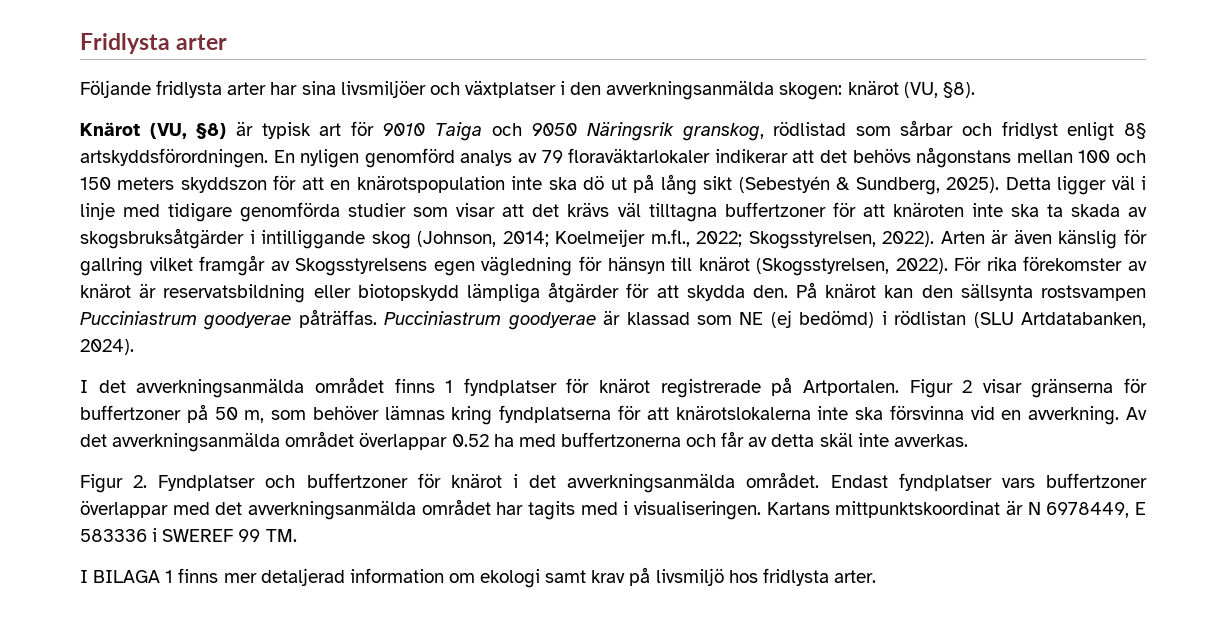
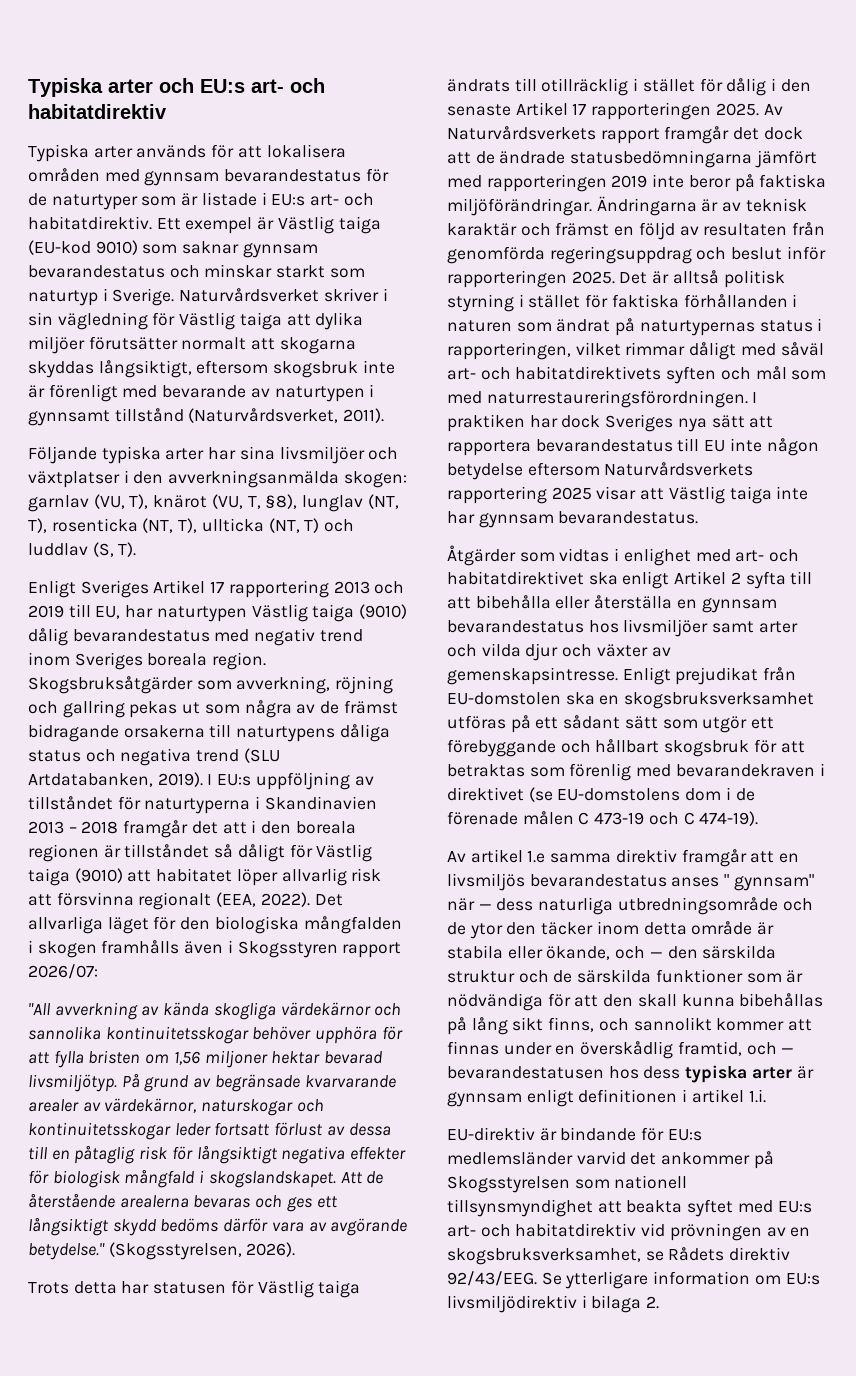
- Fridlysta arter
+ Typiska arter och EU:s art- och habitatdirektiv
+ Typiska arter används för att lokalisera områden med gynnsam bevarandestatus för de naturtyper som är listade i EU:s art- och habitatdirektiv. Ett exempel är Västlig taiga (EU-kod 9010) som saknar gynnsam bevarandestatus och minskar starkt som naturtyp i Sverige. Naturvårdsverket skriver i sin vägledning för Västlig taiga att dylika miljöer förutsätter normalt att skogarna skyddas långsiktigt, eftersom skogsbruk inte är förenligt med bevarande av naturtypen i gynnsamt tillstånd (Naturvårdsverket, 2011).
- Följande fridlysta arter har sina livsmiljöer och växtplatser i den avverkningsanmälda skogen: knärot (VU, §8).
- Knärot (VU, §8) är typisk art för 9010 Taiga och 9050 Näringsrik granskog, rödlistad som sårbar och fridlyst enligt 8§ artskyddsförordningen. En nyligen genomförd analys av 79 floraväktarlokaler indikerar att det behövs någonstans mellan 100 och 150 meters skyddszon för att en knärotspopulation inte ska dö ut på lång sikt (Sebestyén & Sundberg, 2025). Detta ligger väl i linje med tidigare genomförda studier som visar att det krävs väl tilltagna buffertzoner för att knäroten inte ska ta skada av skogsbruksåtgärder i intilliggande skog (Johnson, 2014; Koelmeijer m.fl., 2022; Skogsstyrelsen, 2022). Arten är även känslig för gallring vilket framgår av Skogsstyrelsens egen vägledning för hänsyn till knärot (Skogsstyrelsen, 2022). För rika förekomster av knärot är reservatsbildning eller biotopskydd lämpliga åtgärder för att skydda den. På knärot kan den sällsynta rostsvampen Pucciniastrum goodyerae påträffas. Pucciniastrum goodyerae är klassad som NE (ej bedömd) i rödlistan (SLU Artdatabanken, 2024).
- I det avverkningsanmälda området finns 1 fyndplatser för knärot registrerade på Artportalen. Figur 2 visar gränserna för buffertzoner på 50 m, som behöver lämnas kring fyndplatserna för att knärotslokalerna inte ska försvinna vid en avverkning. Av det avverkningsanmälda området överlappar 0.52 ha med buffertzonerna och får av detta skäl inte avverkas.
- Figur 2. Fyndplatser och buffertzoner för knärot i det avverkningsanmälda området. Endast fyndplatser vars buffertzoner överlappar med det avverkningsanmälda området har tagits med i visualiseringen. Kartans mittpunktskoordinat är N 6978449, E 583336 i SWEREF 99 TM.
- I BILAGA 1 finns mer detaljerad information om ekologi samt krav på livsmiljö hos fridlysta arter.
+ Följande typiska arter har sina livsmiljöer och växtplatser i den avverkningsanmälda skogen: garnlav (VU, T), knärot (VU, T, §8), lunglav (NT, T), rosenticka (NT, T), ullticka (NT, T) och luddlav (S, T).
+ Enligt Sveriges Artikel 17 rapportering 2013 och 2019 till EU, har naturtypen Västlig taiga (9010) dålig bevarandestatus med negativ trend inom Sveriges boreala region. Skogsbruksåtgärder som avverkning, röjning och gallring pekas ut som några av de främst bidragande orsakerna till naturtypens dåliga status och negativa trend (SLU Artdatabanken, 2019). I EU:s uppföljning av tillståndet för naturtyperna i Skandinavien 2013 – 2018 framgår det att i den boreala regionen är tillståndet så dåligt för Västlig taiga (9010) att habitatet löper allvarlig risk att försvinna regionalt (EEA, 2022). Det allvarliga läget för den biologiska mångfalden i skogen framhålls även i Skogsstyren rapport 2026/07:
+ "All avverkning av kända skogliga värdekärnor och sannolika kontinuitetsskogar behöver upphöra för att fylla bristen om 1,56 miljoner hektar bevarad livsmiljötyp. På grund av begränsade kvarvarande arealer av värdekärnor, naturskogar och kontinuitetsskogar leder fortsatt förlust av dessa till en påtaglig risk för långsiktigt negativa effekter för biologisk mångfald i skogslandskapet. Att de återstående arealerna bevaras och ges ett långsiktigt skydd bedöms därför vara av avgörande betydelse." (Skogsstyrelsen, 2026).
+ Trots detta har statusen för Västlig taiga ändrats till otillräcklig i stället för dålig i den senaste Artikel 17 rapporteringen 2025. Av Naturvårdsverkets rapport framgår det dock att de ändrade statusbedömningarna jämfört med rapporteringen 2019 inte beror på faktiska miljöförändringar. Ändringarna är av teknisk karaktär och främst en följd av resultaten från genomförda regeringsuppdrag och beslut inför rapporteringen 2025. Det är alltså politisk styrning i stället för faktiska förhållanden i naturen som ändrat på naturtypernas status i rapporteringen, vilket rimmar dåligt med såväl art- och habitatdirektivets syften och mål som med naturrestaureringsförordningen. I praktiken har dock Sveriges nya sätt att rapportera bevarandestatus till EU inte någon betydelse eftersom Naturvårdsverkets rapportering 2025 visar att Västlig taiga inte har gynnsam bevarandestatus.
+ Åtgärder som vidtas i enlighet med art- och habitatdirektivet ska enligt Artikel 2 syfta till att bibehålla eller återställa en gynnsam bevarandestatus hos livsmiljöer samt arter och vilda djur och växter av gemenskapsintresse. Enligt prejudikat från EU-domstolen ska en skogsbruksverksamhet utföras på ett sådant sätt som utgör ett förebyggande och hållbart skogsbruk för att betraktas som förenlig med bevarandekraven i direktivet (se EU-domstolens dom i de förenade målen C 473-19 och C 474-19).
+ Av artikel 1.e samma direktiv framgår att en livsmiljös bevarandestatus anses " gynnsam" när — dess naturliga utbredningsområde och de ytor den täcker inom detta område är stabila eller ökande, och — den särskilda struktur och de särskilda funktioner som är nödvändiga för att den skall kunna bibehållas på lång sikt finns, och sannolikt kommer att finnas under en överskådlig framtid, och — bevarandestatusen hos dess typiska arter är gynnsam enligt definitionen i artikel 1.i.
+ EU-direktiv är bindande för EU:s medlemsländer varvid det ankommer på Skogsstyrelsen som nationell tillsynsmyndighet att beakta syftet med EU:s art- och habitatdirektiv vid prövningen av en skogsbruksverksamhet, se Rådets direktiv 92/43/EEG. Se ytterligare information om EU:s livsmiljödirektiv i bilaga 2.

